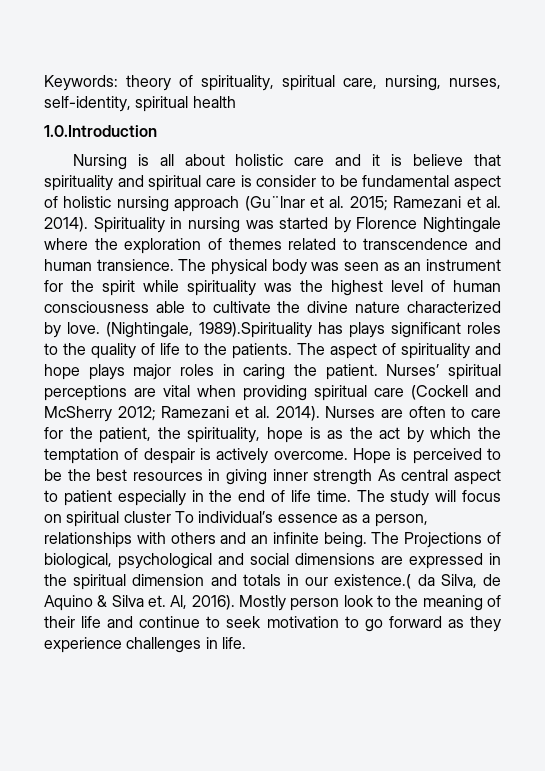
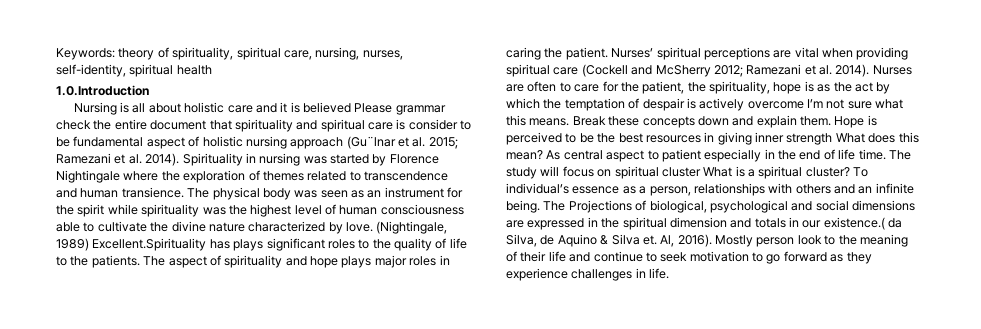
- Nursing is all about holistic care and it is believe that spirituality and spiritual care is consider to be fundamental aspect of holistic nursing approach (Gu¨lnar et al. 2015; Ramezani et al. 2014).
+ Nursing is all about holistic care and it is believed Please grammar check the entire document that spirituality and spiritual care is consider to be fundamental aspect of holistic nursing approach (Gu¨lnar et al. 2015; Ramezani et al. 2014).
- (Nightingale, 1989).Spirituality has plays significant roles to the quality of life to the patients.
+ (Nightingale, 1989) Excellent.Spirituality has plays significant roles to the quality of life to the patients.
- Nurses are often to care for the patient, the spirituality, hope is as the act by which the temptation of despair is actively overcome.
+ Nurses are often to care for the patient, the spirituality, hope is as the act by which the temptation of despair is actively overcome I’m not sure what this means. Break these concepts down and explain them.
- Hope is perceived to be the best resources in giving inner strength As central aspect to patient especially in the end of life time.
+ Hope is perceived to be the best resources in giving inner strength What does this mean? As central aspect to patient especially in the end of life time.
- The study will focus on spiritual cluster To individual’s essence as a person, relationships with others and an infinite being.
+ The study will focus on spiritual cluster What is a spiritual cluster? To individual’s essence as a person, relationships with others and an infinite being.

